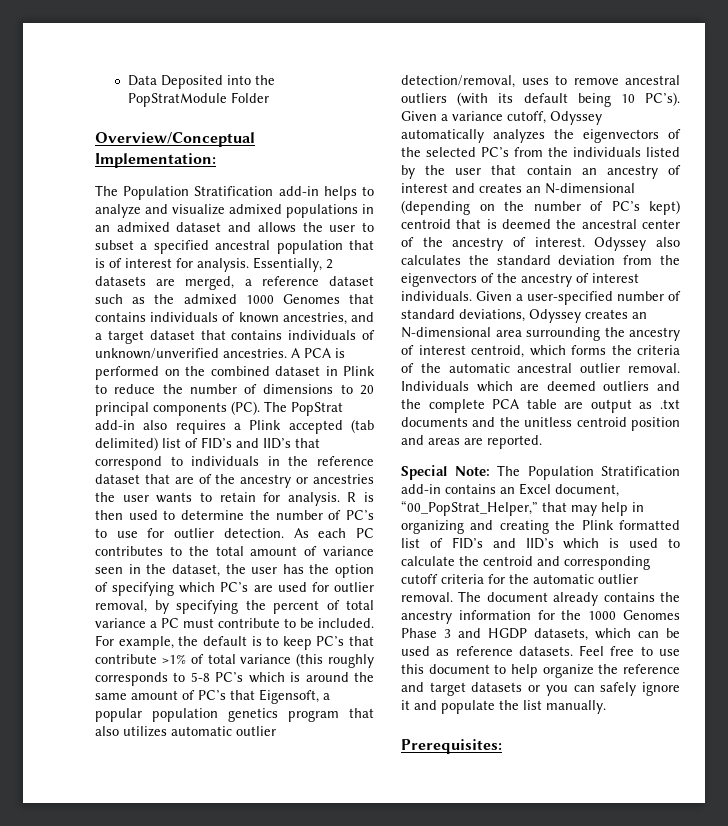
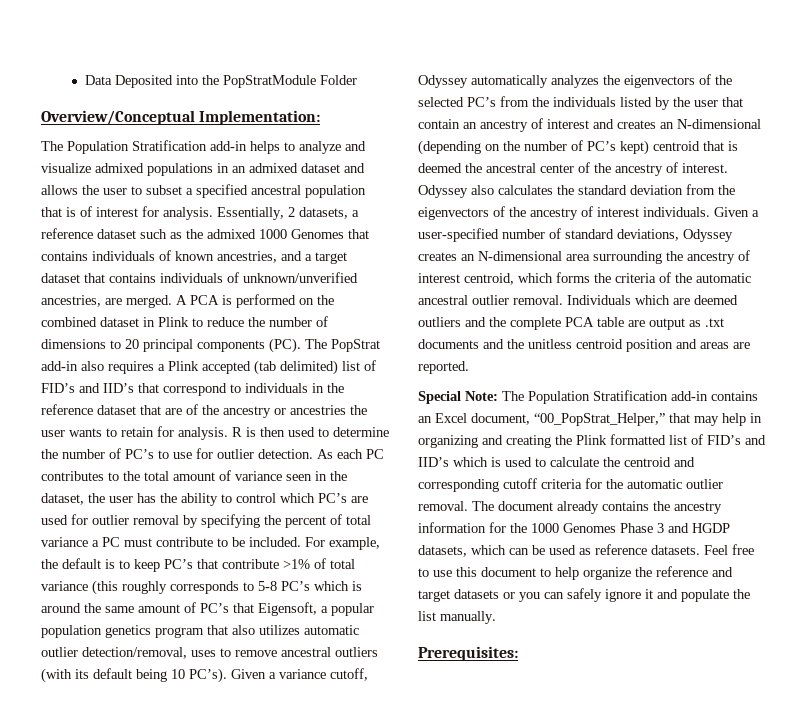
- Essentially, 2 datasets are merged, a reference dataset such as the admixed 1000 Genomes that contains individuals of known ancestries, and a target dataset that contains individuals of unknown/unverified ancestries.
+ Essentially, 2 datasets, a reference dataset such as the admixed 1000 Genomes that contains individuals of known ancestries, and a target dataset that contains individuals of unknown/unverified ancestries, are merged.
- As each PC contributes to the total amount of variance seen in the dataset, the user has the option of specifying which PC’s are used for outlier removal, by specifying the percent of total variance a PC must contribute to be included.
+ As each PC contributes to the total amount of variance seen in the dataset, the user has the ability to control which PC’s are used for outlier removal by specifying the percent of total variance a PC must contribute to be included.

